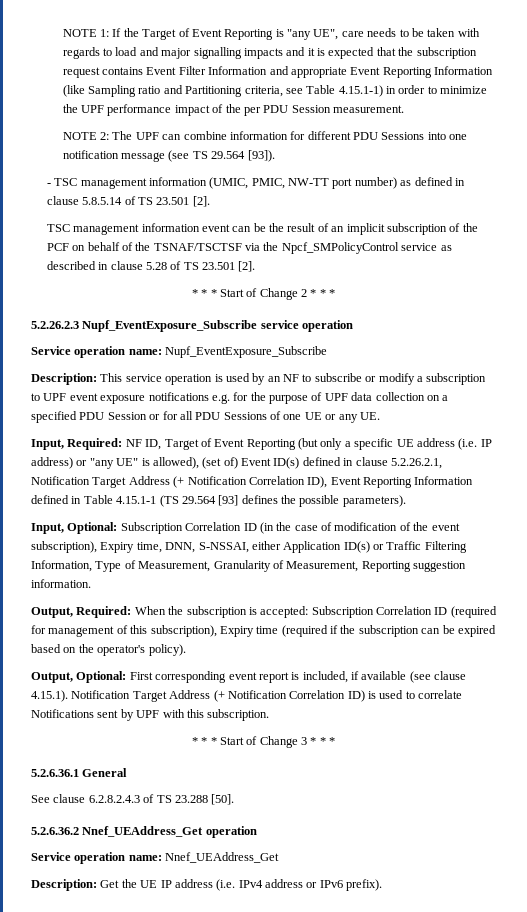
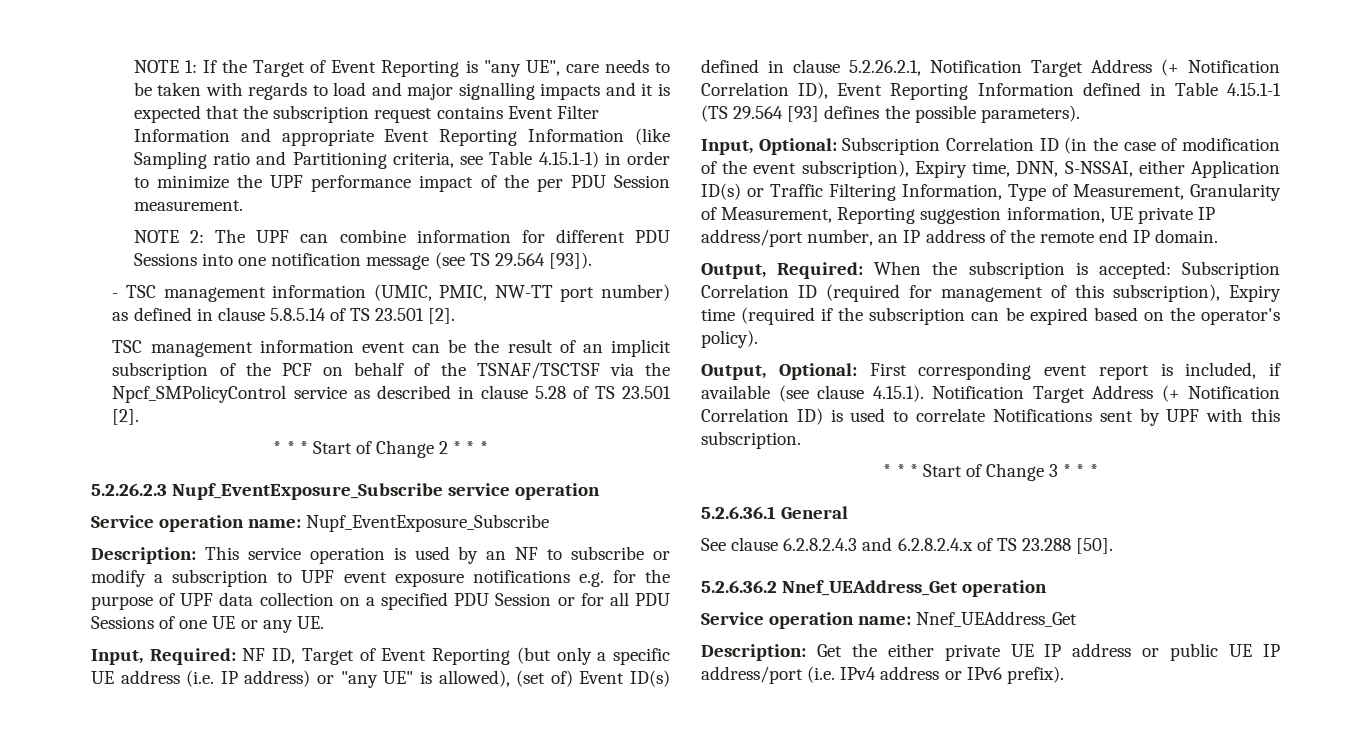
- Input, Optional: Subscription Correlation ID (in the case of modification of the event subscription), Expiry time, DNN, S-NSSAI, either Application ID(s) or Traffic Filtering Information, Type of Measurement, Granularity of Measurement, Reporting suggestion information.
+ Input, Optional: Subscription Correlation ID (in the case of modification of the event subscription), Expiry time, DNN, S-NSSAI, either Application ID(s) or Traffic Filtering Information, Type of Measurement, Granularity of Measurement, Reporting suggestion information, UE private IP address/port number, an IP address of the remote end IP domain.
- See clause 6.2.8.2.4.3 of TS 23.288 [50].
+ See clause 6.2.8.2.4.3 and 6.2.8.2.4.x of TS 23.288 [50].
- Description: Get the UE IP address (i.e. IPv4 address or IPv6 prefix).
+ Description: Get the either private UE IP address or public UE IP address/port (i.e. IPv4 address or IPv6 prefix).

